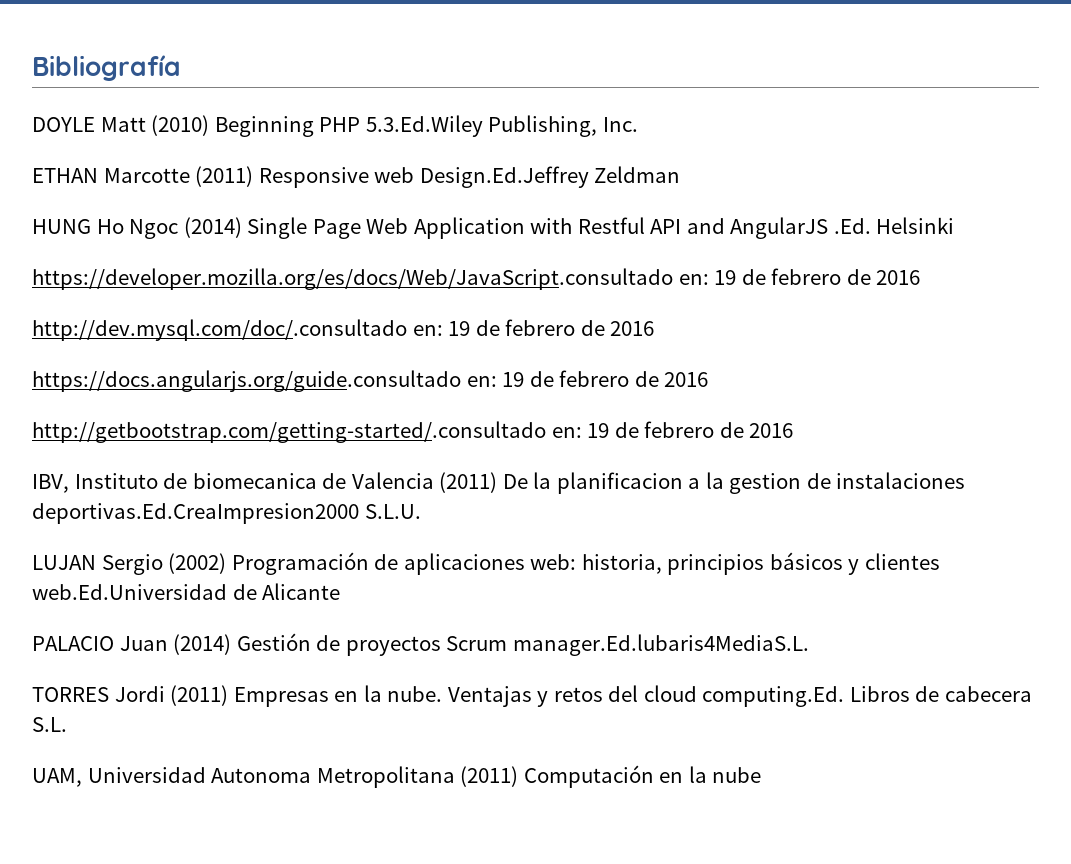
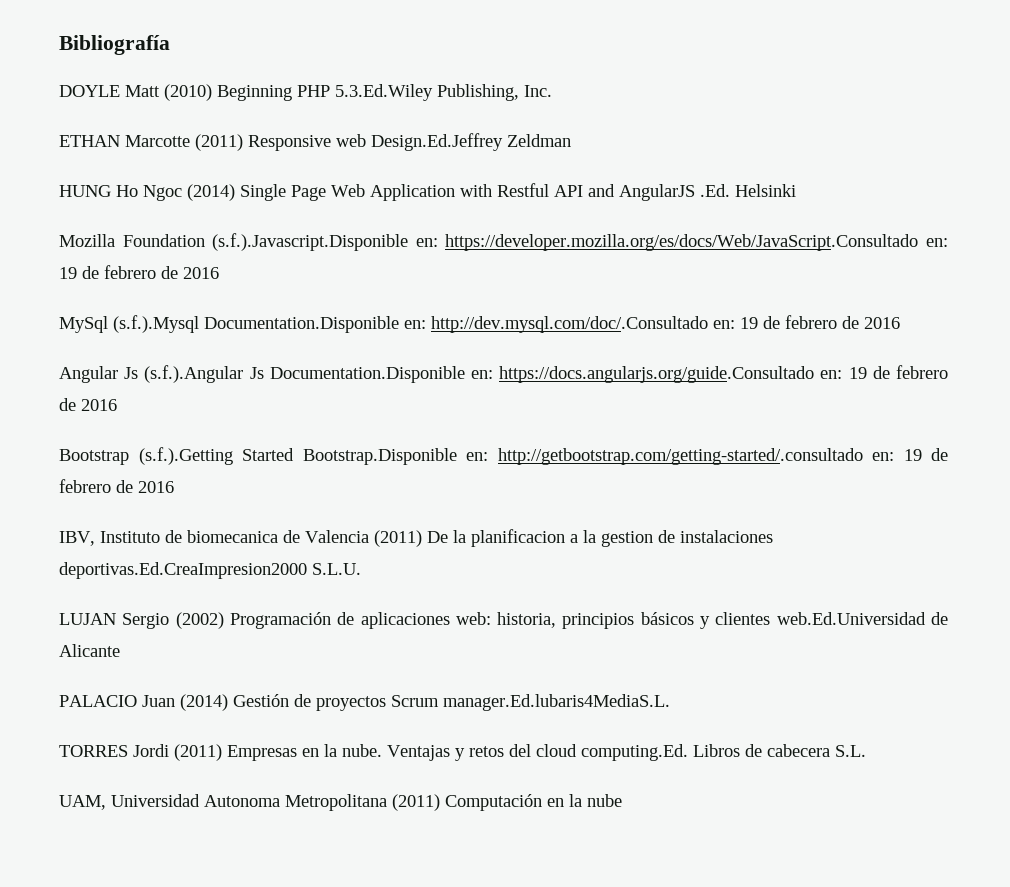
- https://developer.mozilla.org/es/docs/Web/JavaScript.consultado en: 19 de febrero de 2016
- http://dev.mysql.com/doc/.consultado en: 19 de febrero de 2016
- https://docs.angularjs.org/guide.consultado en: 19 de febrero de 2016
- http://getbootstrap.com/getting-started/.consultado en: 19 de febrero de 2016
+ Mozilla Foundation (s.f.).Javascript.Disponible en: https://developer.mozilla.org/es/docs/Web/JavaScript.Consultado en: 19 de febrero de 2016
+ MySql (s.f.).Mysql Documentation.Disponible en: http://dev.mysql.com/doc/.Consultado en: 19 de febrero de 2016
+ Angular Js (s.f.).Angular Js Documentation.Disponible en: https://docs.angularjs.org/guide.Consultado en: 19 de febrero de 2016
+ Bootstrap (s.f.).Getting Started Bootstrap.Disponible en: http://getbootstrap.com/getting-started/.consultado en: 19 de febrero de 2016

